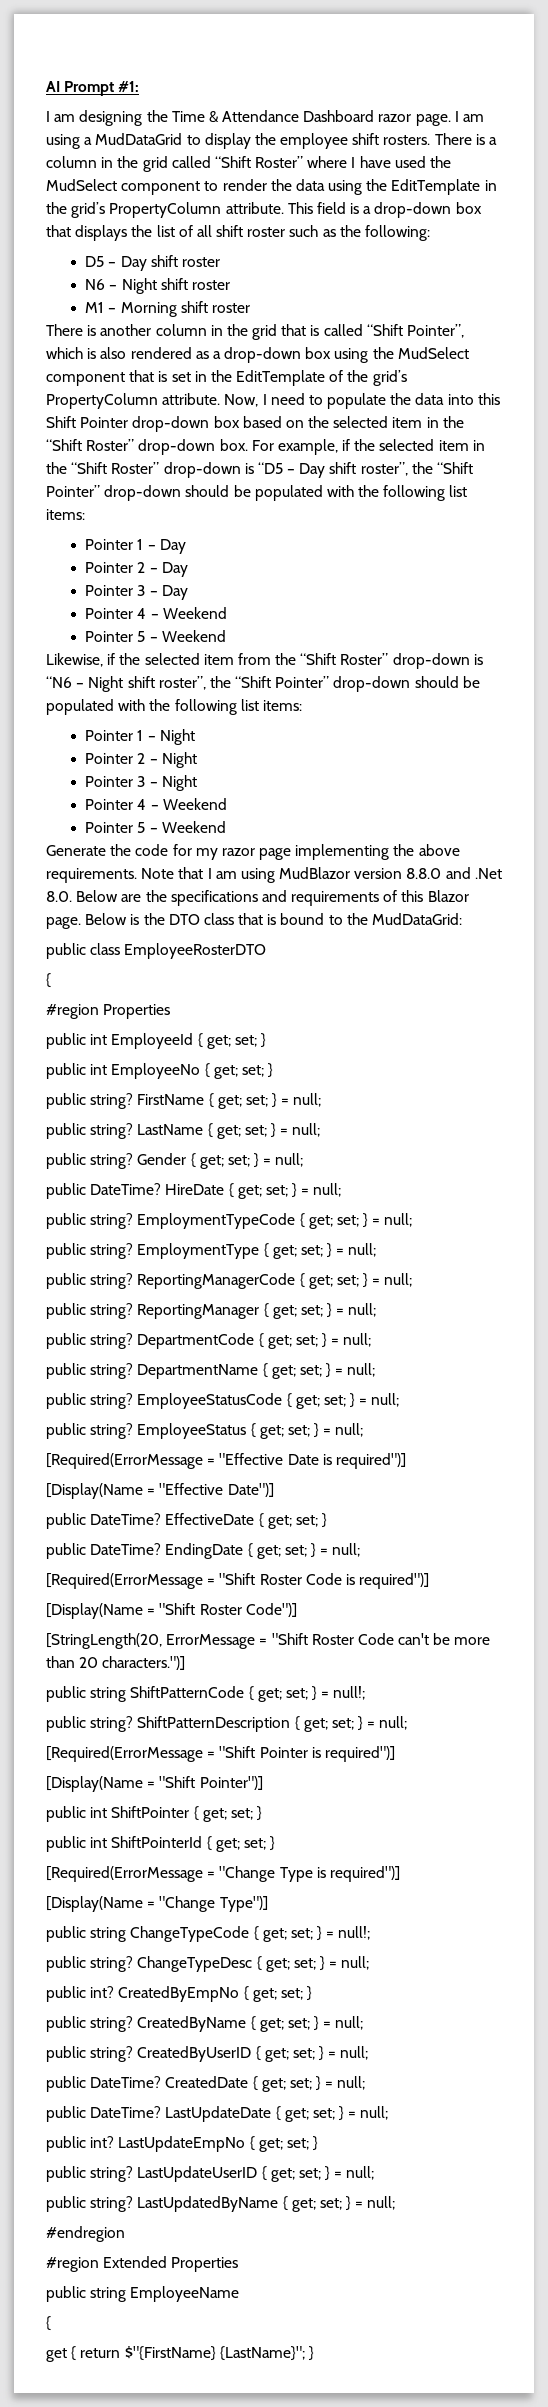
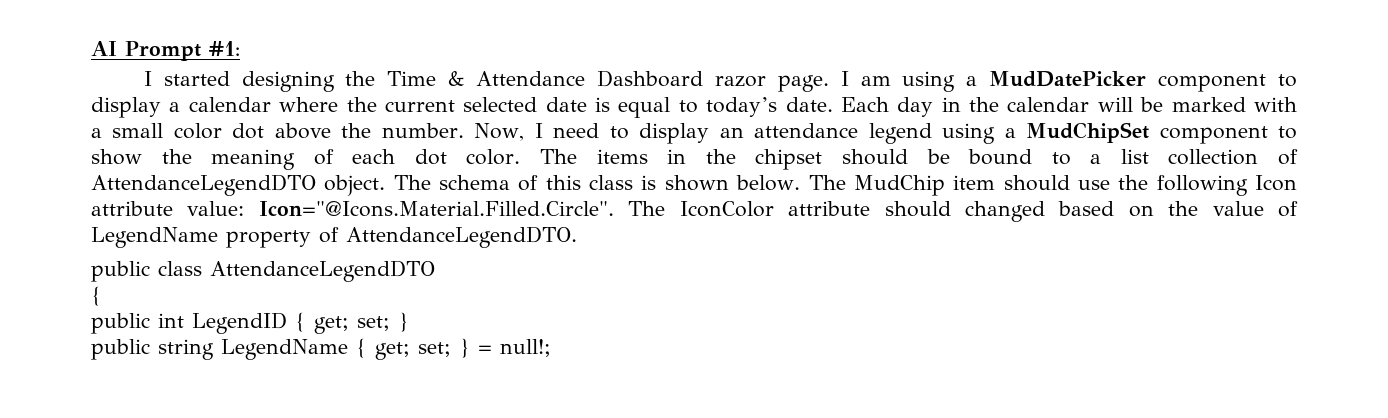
- I am designing the Time & Attendance Dashboard razor page.
+ I started designing the Time & Attendance Dashboard razor page.
- I am using a MudDataGrid to display the employee shift rosters. There is a column in the grid called “Shift Roster” where I have used the MudSelect component to render the data using the EditTemplate in the grid’s PropertyColumn attribute. This field is a drop-down box that displays the list of all shift roster such as the following:
- D5 – Day shift roster
- N6 – Night shift roster
- M1 – Morning shift roster
- There is another column in the grid that is called “Shift Pointer”, which is also rendered as a drop-down box using the MudSelect component that is set in the EditTemplate of the grid’s PropertyColumn attribute. Now, I need to populate the data into this Shift Pointer drop-down box based on the selected item in the “Shift Roster” drop-down box. For example, if the selected item in the “Shift Roster” drop-down is “D5 – Day shift roster”, the “Shift Pointer” drop-down should be populated with the following list items:
- Pointer 1 – Day
- Pointer 2 – Day
- Pointer 3 – Day
- Pointer 4 – Weekend
- Pointer 5 – Weekend
- Likewise, if the selected item from the “Shift Roster” drop-down is “N6 – Night shift roster”, the “Shift Pointer” drop-down should be populated with the following list items:
- Pointer 1 – Night
- Pointer 2 – Night
- Pointer 3 – Night
- Pointer 4 – Weekend
- Pointer 5 – Weekend
- Generate the code for my razor page implementing the above requirements. Note that I am using MudBlazor version 8.8.0 and .Net 8.0. Below are the specifications and requirements of this Blazor page. Below is the DTO class that is bound to the MudDataGrid:
+ I am using a MudDatePicker component to display a calendar where the current selected date is equal to today’s date. Each day in the calendar will be marked with a small color dot above the number. Now, I need to display an attendance legend using a MudChipSet component to show the meaning of each dot color. The items in the chipset should be bound to a list collection of AttendanceLegendDTO object. The schema of this class is shown below. The MudChip item should use the following Icon attribute value: Icon="@Icons.Material.Filled.Circle". The IconColor attribute should changed based on the value of LegendName property of AttendanceLegendDTO.
- public class EmployeeRosterDTO
+ public class AttendanceLegendDTO
  {
- #region Properties
- public int EmployeeId { get; set; }
- public int EmployeeNo { get; set; }
- public string? FirstName { get; set; } = null;
- public string? LastName { get; set; } = null;
- public string? Gender { get; set; } = null;
- public DateTime? HireDate { get; set; } = null;
- public string? EmploymentTypeCode { get; set; } = null;
- public string? EmploymentType { get; set; } = null;
- public string? ReportingManagerCode { get; set; } = null;
- public string? ReportingManager { get; set; } = null;
- public string? DepartmentCode { get; set; } = null;
- public string? DepartmentName { get; set; } = null;
- public string? EmployeeStatusCode { get; set; } = null;
- public string? EmployeeStatus { get; set; } = null;
- [Required(ErrorMessage = "Effective Date is required")]
- [Display(Name = "Effective Date")]
- public DateTime? EffectiveDate { get; set; }
- public DateTime? EndingDate { get; set; } = null;
- [Required(ErrorMessage = "Shift Roster Code is required")]
- [Display(Name = "Shift Roster Code")]
- [StringLength(20, ErrorMessage = "Shift Roster Code can't be more than 20 characters.")]
- public string ShiftPatternCode { get; set; } = null!;
- public string? ShiftPatternDescription { get; set; } = null;
- [Required(ErrorMessage = "Shift Pointer is required")]
- [Display(Name = "Shift Pointer")]
- public int ShiftPointer { get; set; }
- public int ShiftPointerId { get; set; }
- [Required(ErrorMessage = "Change Type is required")]
- [Display(Name = "Change Type")]
- public string ChangeTypeCode { get; set; } = null!;
- public string? ChangeTypeDesc { get; set; } = null;
- public int? CreatedByEmpNo { get; set; }
- public string? CreatedByName { get; set; } = null;
- public string? CreatedByUserID { get; set; } = null;
- public DateTime? CreatedDate { get; set; } = null;
- public DateTime? LastUpdateDate { get; set; } = null;
- public int? LastUpdateEmpNo { get; set; }
- public string? LastUpdateUserID { get; set; } = null;
- public string? LastUpdatedByName { get; set; } = null;
- #endregion
- #region Extended Properties
- public string EmployeeName
- {
- get { return $"{FirstName} {LastName}"; }
+ public int LegendID { get; set; }
+ public string LegendName { get; set; } = null!;

